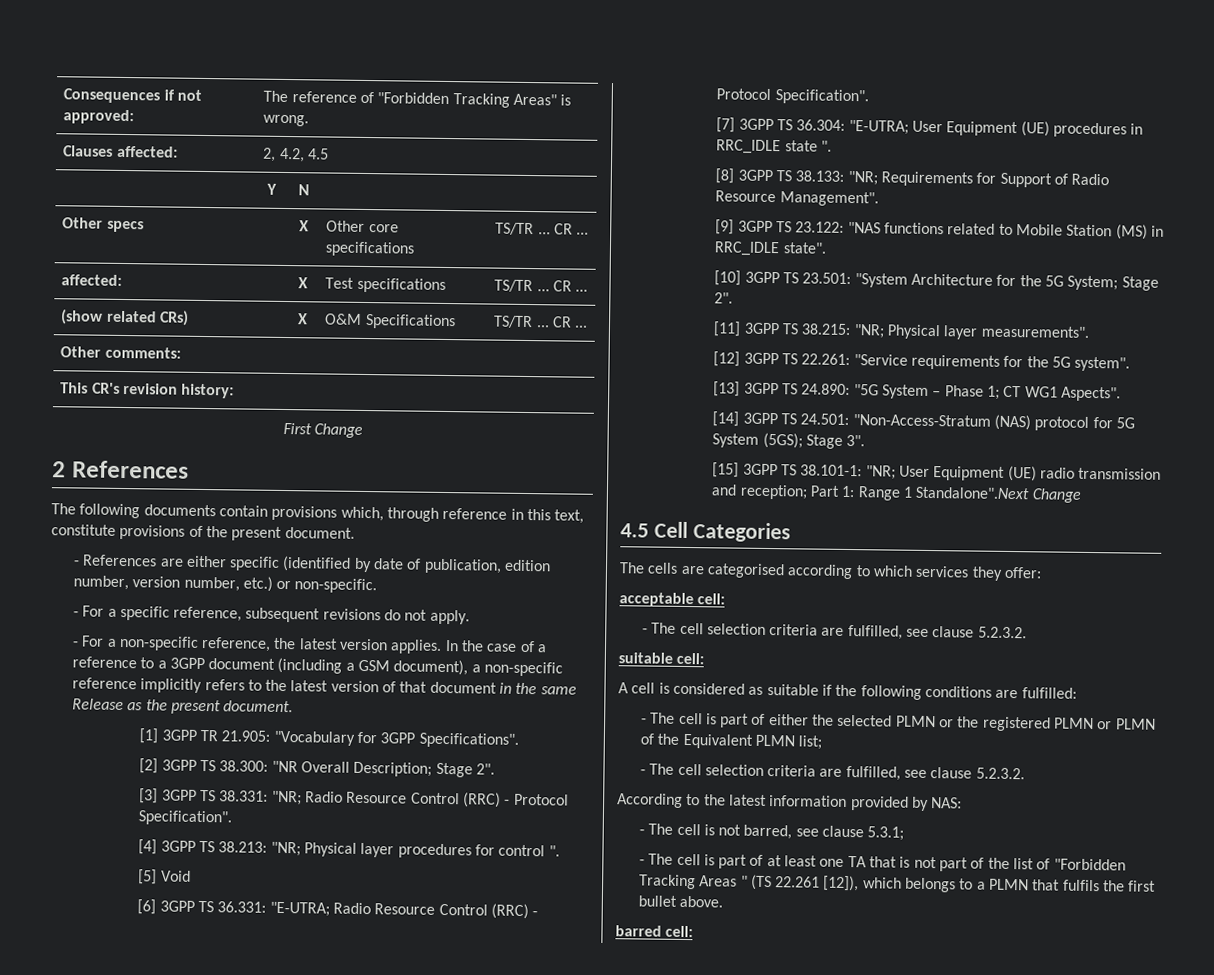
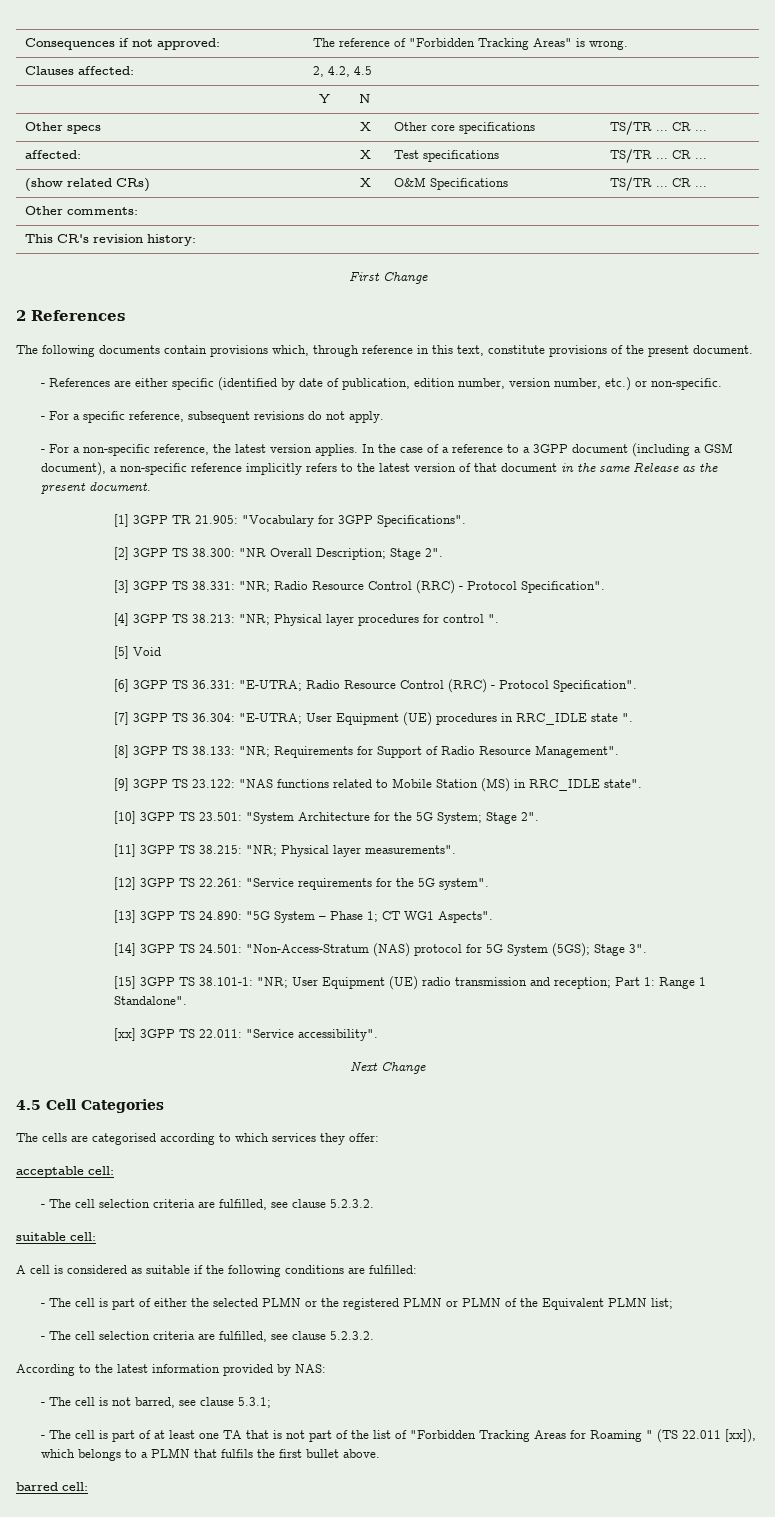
- [15] 3GPP TS 38.101-1: "NR; User Equipment (UE) radio transmission and reception; Part 1: Range 1 Standalone".Next Change
+ [15] 3GPP TS 38.101-1: "NR; User Equipment (UE) radio transmission and reception; Part 1: Range 1 Standalone".
+ [xx] 3GPP TS 22.011: "Service accessibility".
+ Next Change
- - The cell is part of at least one TA that is not part of the list of "Forbidden Tracking Areas " (TS 22.261 [12]), which belongs to a PLMN that fulfils the first bullet above.
+ - The cell is part of at least one TA that is not part of the list of "Forbidden Tracking Areas for Roaming " (TS 22.011 [xx]), which belongs to a PLMN that fulfils the first bullet above.

